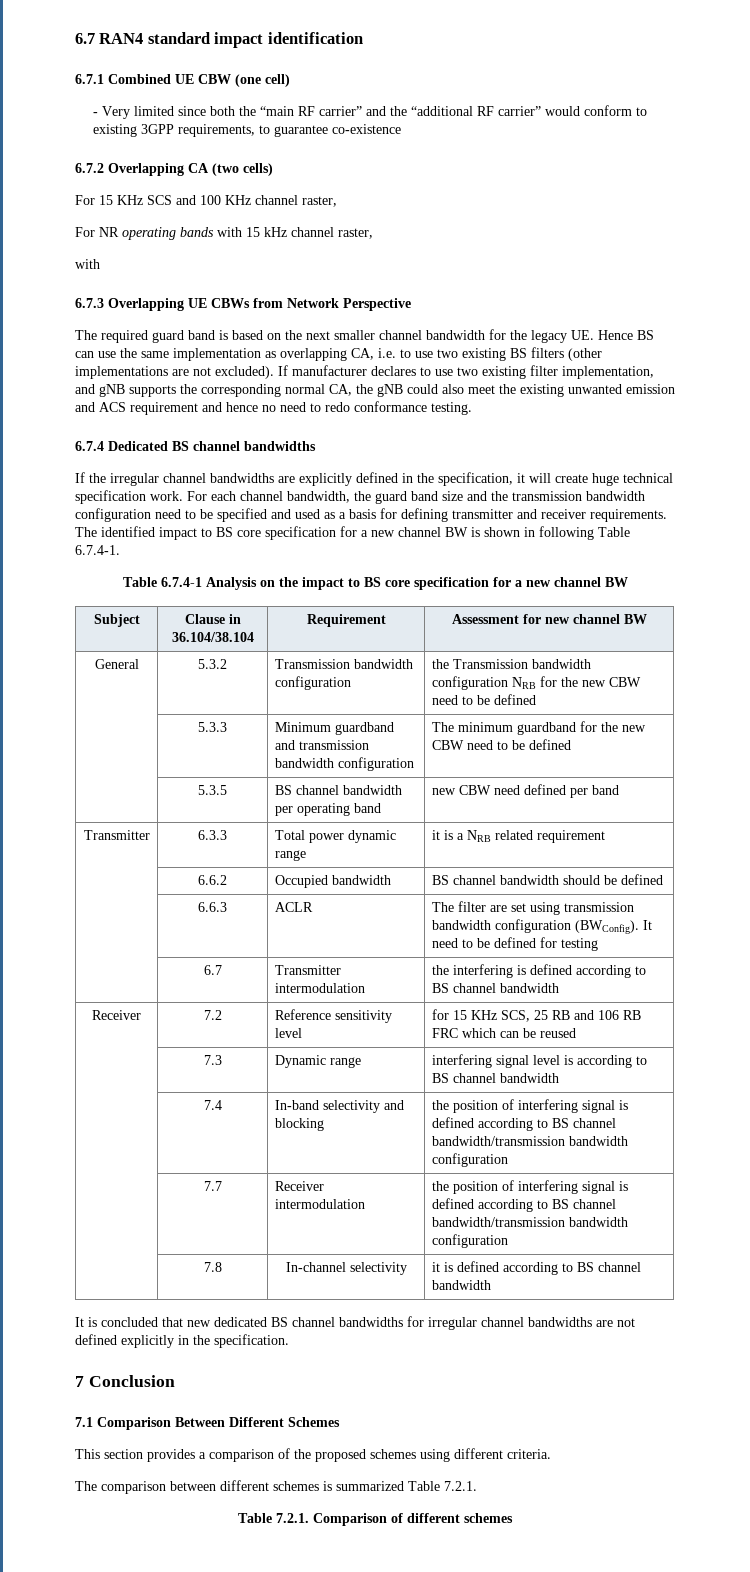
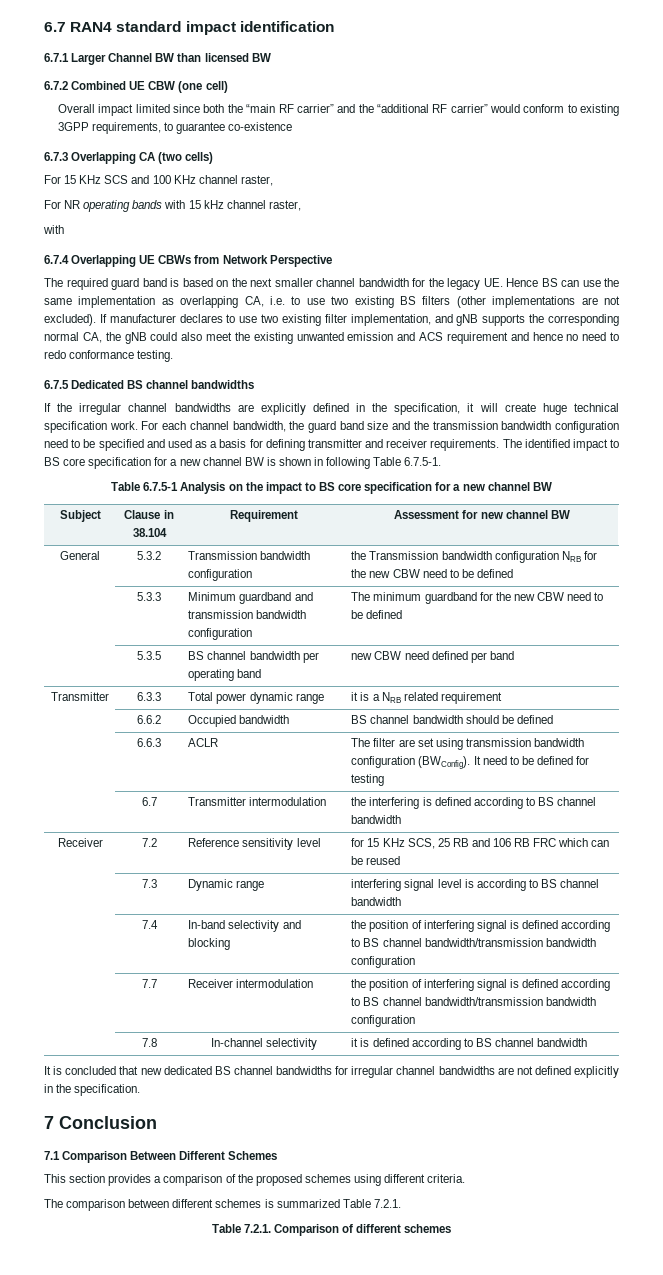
- 6.7.1 Combined UE CBW (one cell)
+ 6.7.1 Larger Channel BW than licensed BW
+ 6.7.2 Combined UE CBW (one cell)
- - Very limited since both the “main RF carrier” and the “additional RF carrier” would conform to existing 3GPP requirements, to guarantee co-existence
+ Overall impact limited since both the “main RF carrier” and the “additional RF carrier” would conform to existing 3GPP requirements, to guarantee co-existence
- 6.7.2 Overlapping CA (two cells)
+ 6.7.3 Overlapping CA (two cells)
- 6.7.3 Overlapping UE CBWs from Network Perspective
+ 6.7.4 Overlapping UE CBWs from Network Perspective
- 6.7.4 Dedicated BS channel bandwidths
+ 6.7.5 Dedicated BS channel bandwidths
- The identified impact to BS core specification for a new channel BW is shown in following Table 6.7.4-1.
- Table 6.7.4-1 Analysis on the impact to BS core specification for a new channel BW
+ The identified impact to BS core specification for a new channel BW is shown in following Table 6.7.5-1.
+ Table 6.7.5-1 Analysis on the impact to BS core specification for a new channel BW
- Subject | Clause in 36.104/38.104 | Requirement | Assessment for new channel BW
+ Subject | Clause in 38.104 | Requirement | Assessment for new channel BW

